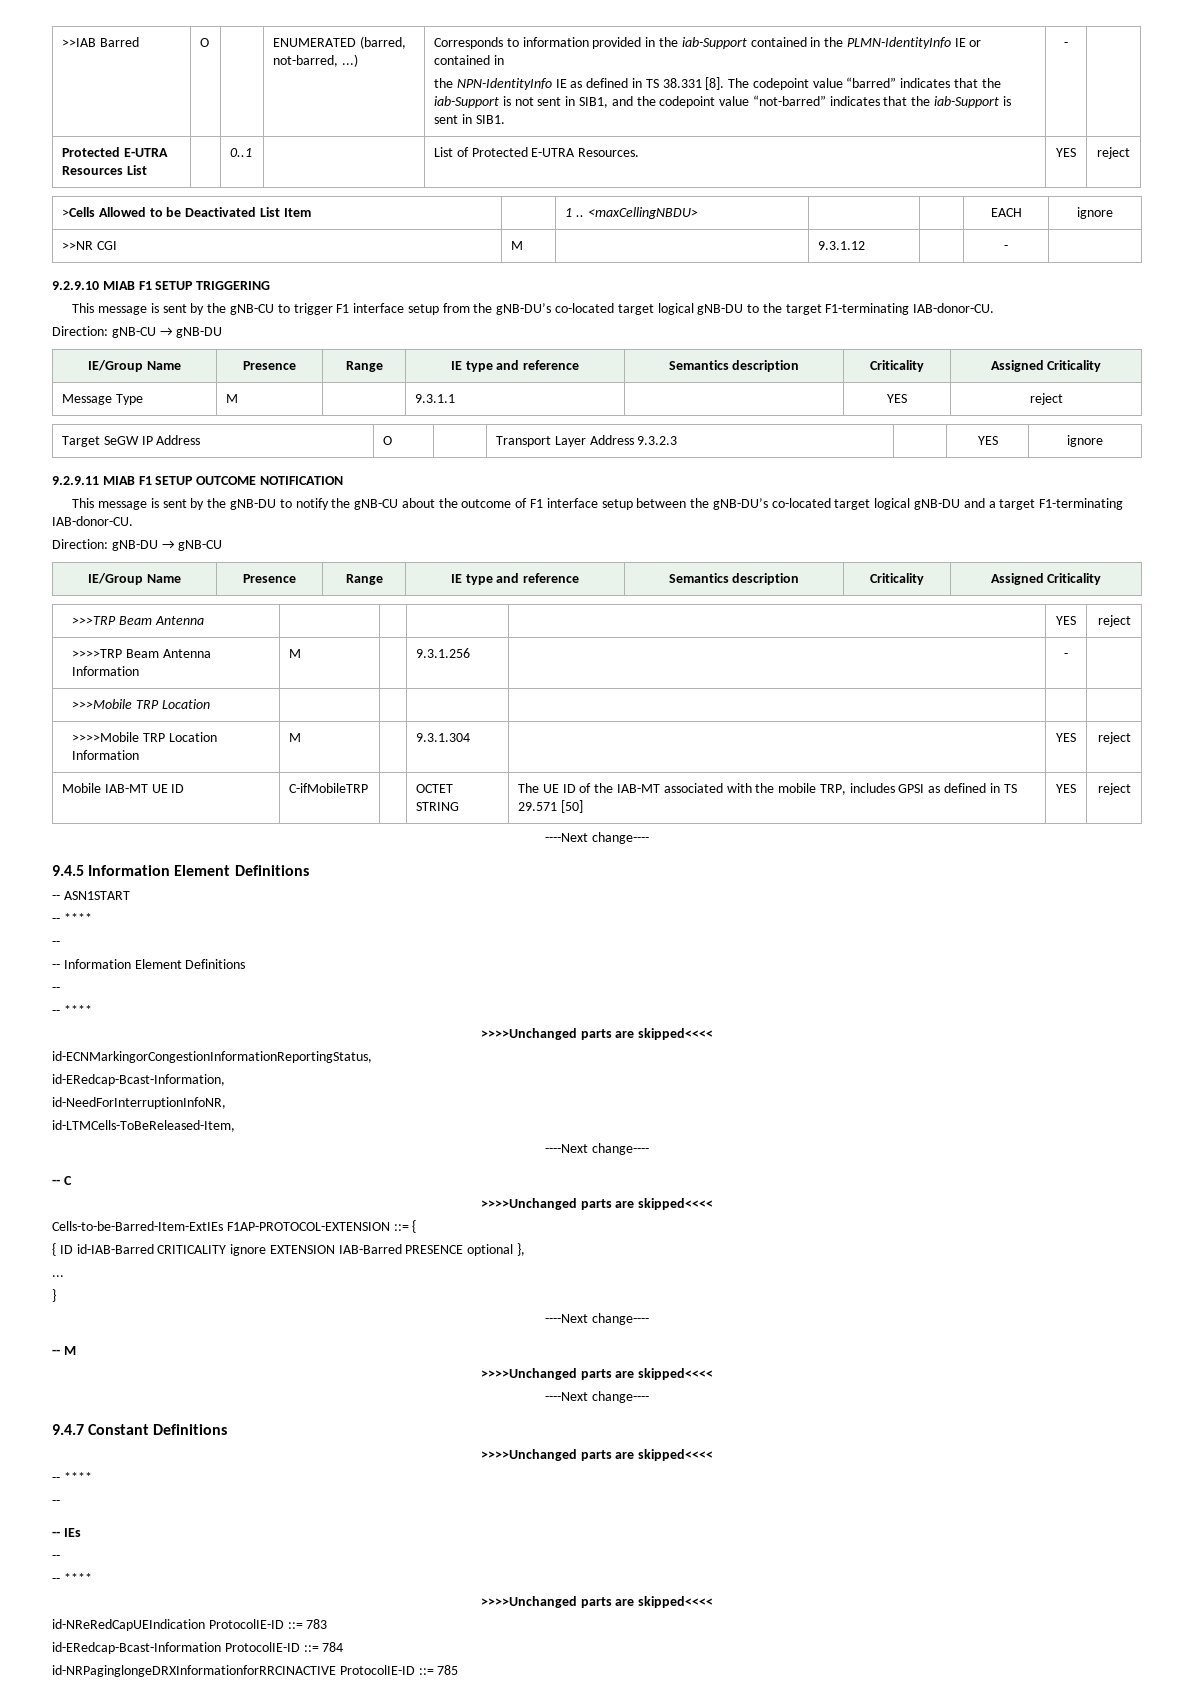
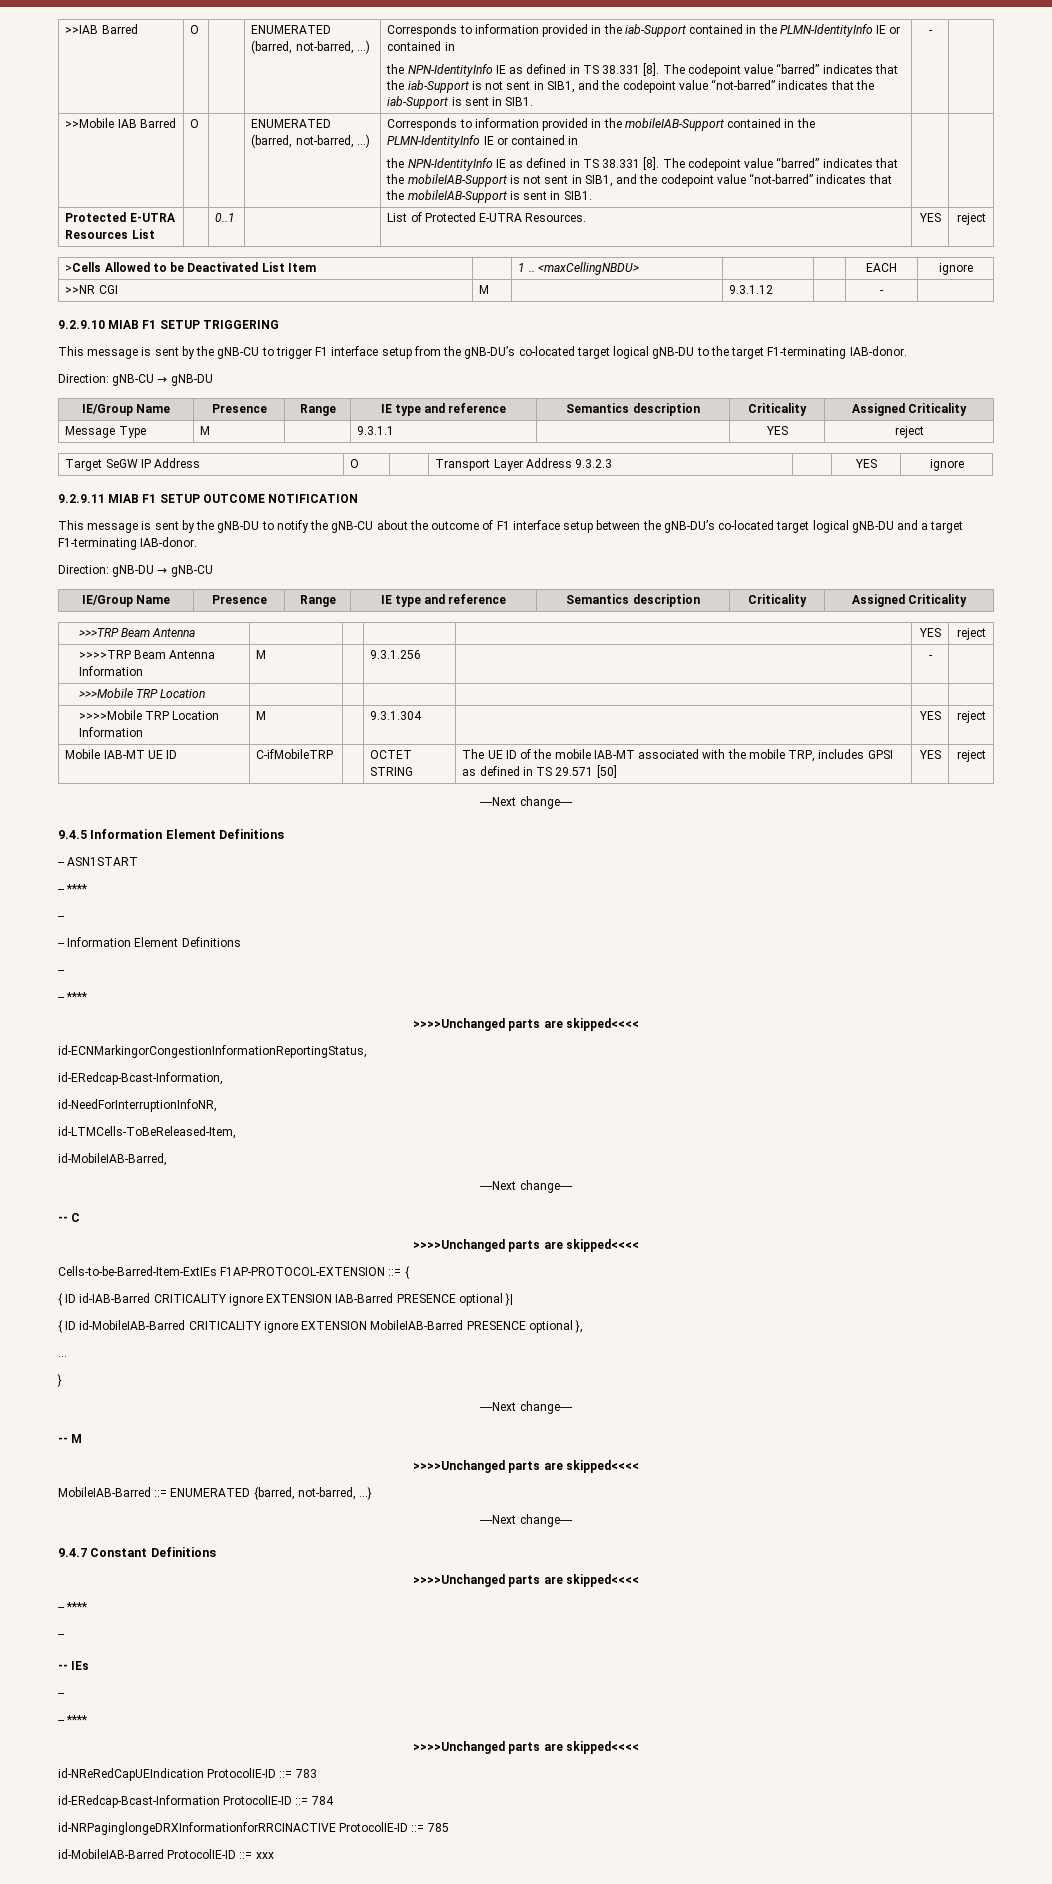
+ >>Mobile IAB Barred | O | | ENUMERATED (barred, not-barred, ...) | Corresponds to information provided in the mobileIAB-Support contained in the PLMN-IdentityInfo IE or contained in
+ the NPN-IdentityInfo IE as defined in TS 38.331 [8]. The codepoint value “barred” indicates that the mobileIAB-Support is not sent in SIB1, and the codepoint value “not-barred” indicates that the mobileIAB-Support is sent in SIB1.
- This message is sent by the gNB-CU to trigger F1 interface setup from the gNB-DU’s co-located target logical gNB-DU to the target F1-terminating IAB-donor-CU.
+ This message is sent by the gNB-CU to trigger F1 interface setup from the gNB-DU’s co-located target logical gNB-DU to the target F1-terminating IAB-donor.
- This message is sent by the gNB-DU to notify the gNB-CU about the outcome of F1 interface setup between the gNB-DU’s co-located target logical gNB-DU and a target F1-terminating IAB-donor-CU.
+ This message is sent by the gNB-DU to notify the gNB-CU about the outcome of F1 interface setup between the gNB-DU’s co-located target logical gNB-DU and a target F1-terminating IAB-donor.
- Mobile IAB-MT UE ID | C-ifMobileTRP | | OCTET STRING | The UE ID of the IAB-MT associated with the mobile TRP, includes GPSI as defined in TS 29.571 [50] | YES | reject
+ Mobile IAB-MT UE ID | C-ifMobileTRP | | OCTET STRING | The UE ID of the mobile IAB-MT associated with the mobile TRP, includes GPSI as defined in TS 29.571 [50] | YES | reject
+ id-MobileIAB-Barred,
- { ID id-IAB-Barred CRITICALITY ignore EXTENSION IAB-Barred PRESENCE optional },
+ { ID id-IAB-Barred CRITICALITY ignore EXTENSION IAB-Barred PRESENCE optional }|
+ { ID id-MobileIAB-Barred CRITICALITY ignore EXTENSION MobileIAB-Barred PRESENCE optional },
+ MobileIAB-Barred ::= ENUMERATED {barred, not-barred, ...}
+ id-MobileIAB-Barred ProtocolIE-ID ::= xxx

